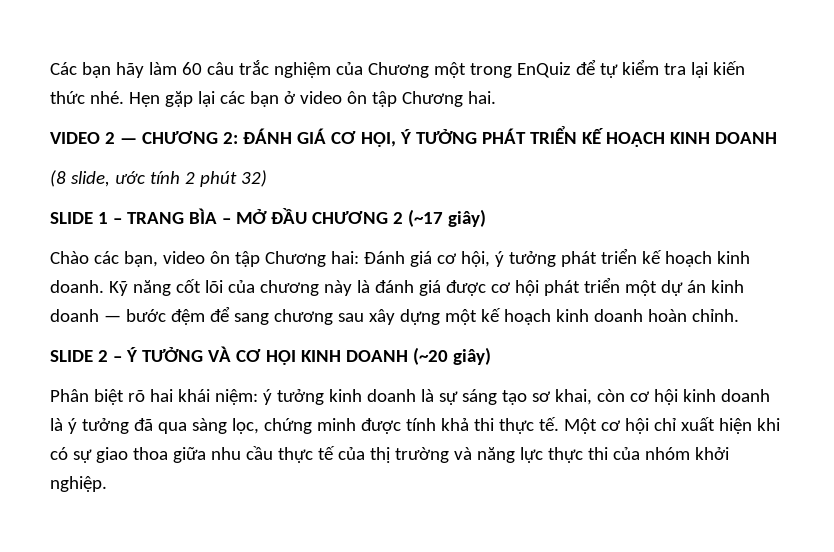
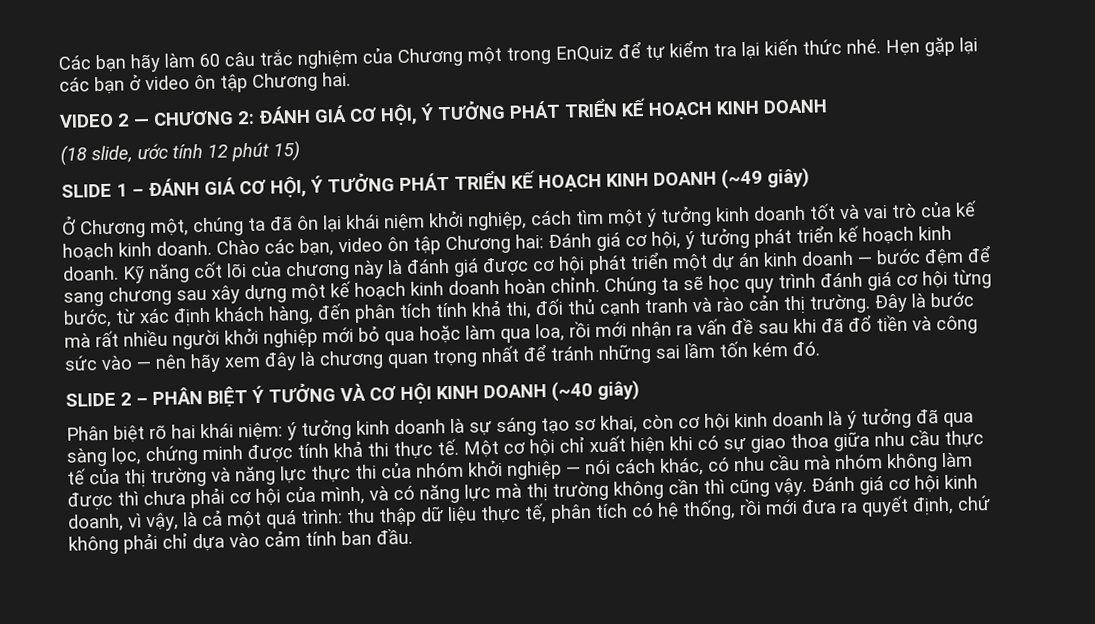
- (8 slide, ước tính 2 phút 32)
+ (18 slide, ước tính 12 phút 15)
- SLIDE 1 – TRANG BÌA – MỞ ĐẦU CHƯƠNG 2 (~17 giây)
- Chào các bạn, video ôn tập Chương hai: Đánh giá cơ hội, ý tưởng phát triển kế hoạch kinh doanh.
+ SLIDE 1 – ĐÁNH GIÁ CƠ HỘI, Ý TƯỞNG PHÁT TRIỂN KẾ HOẠCH KINH DOANH (~49 giây)
+ Ở Chương một, chúng ta đã ôn lại khái niệm khởi nghiệp, cách tìm một ý tưởng kinh doanh tốt và vai trò của kế hoạch kinh doanh. Chào các bạn, video ôn tập Chương hai: Đánh giá cơ hội, ý tưởng phát triển kế hoạch kinh doanh.
+ Chúng ta sẽ học quy trình đánh giá cơ hội từng bước, từ xác định khách hàng, đến phân tích tính khả thi, đối thủ cạnh tranh và rào cản thị trường. Đây là bước mà rất nhiều người khởi nghiệp mới bỏ qua hoặc làm qua loa, rồi mới nhận ra vấn đề sau khi đã đổ tiền và công sức vào — nên hãy xem đây là chương quan trọng nhất để tránh những sai lầm tốn kém đó.
- SLIDE 2 – Ý TƯỞNG VÀ CƠ HỘI KINH DOANH (~20 giây)
+ SLIDE 2 – PHÂN BIỆT Ý TƯỞNG VÀ CƠ HỘI KINH DOANH (~40 giây)
- Một cơ hội chỉ xuất hiện khi có sự giao thoa giữa nhu cầu thực tế của thị trường và năng lực thực thi của nhóm khởi nghiệp.
+ Một cơ hội chỉ xuất hiện khi có sự giao thoa giữa nhu cầu thực tế của thị trường và năng lực thực thi của nhóm khởi nghiệp — nói cách khác, có nhu cầu mà nhóm không làm được thì chưa phải cơ hội của mình, và có năng lực mà thị trường không cần thì cũng vậy. Đánh giá cơ hội kinh doanh, vì vậy, là cả một quá trình: thu thập dữ liệu thực tế, phân tích có hệ thống, rồi mới đưa ra quyết định, chứ không phải chỉ dựa vào cảm tính ban đầu.

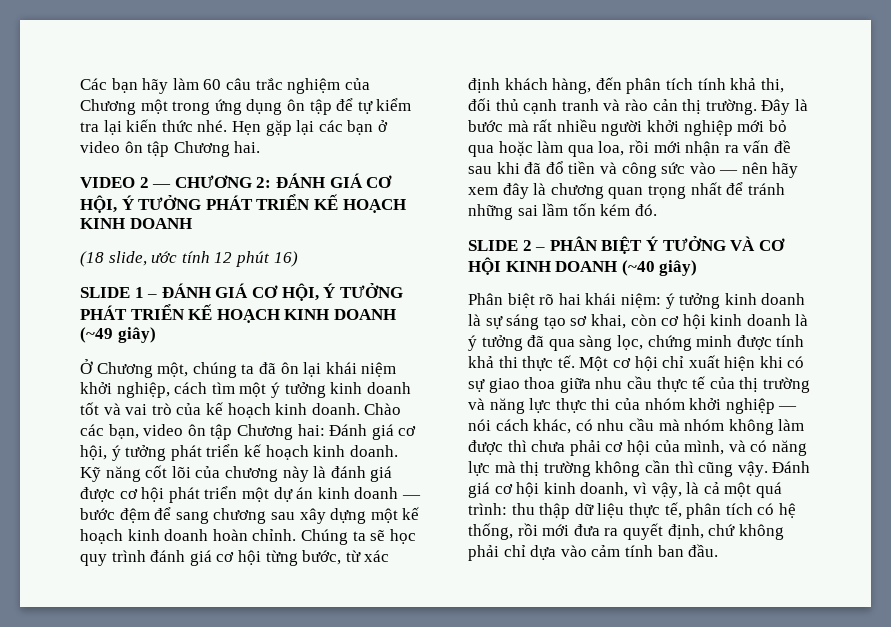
- Các bạn hãy làm 60 câu trắc nghiệm của Chương một trong EnQuiz để tự kiểm tra lại kiến thức nhé.
+ Các bạn hãy làm 60 câu trắc nghiệm của Chương một trong ứng dụng ôn tập để tự kiểm tra lại kiến thức nhé.
- (18 slide, ước tính 12 phút 15)
+ (18 slide, ước tính 12 phút 16)

